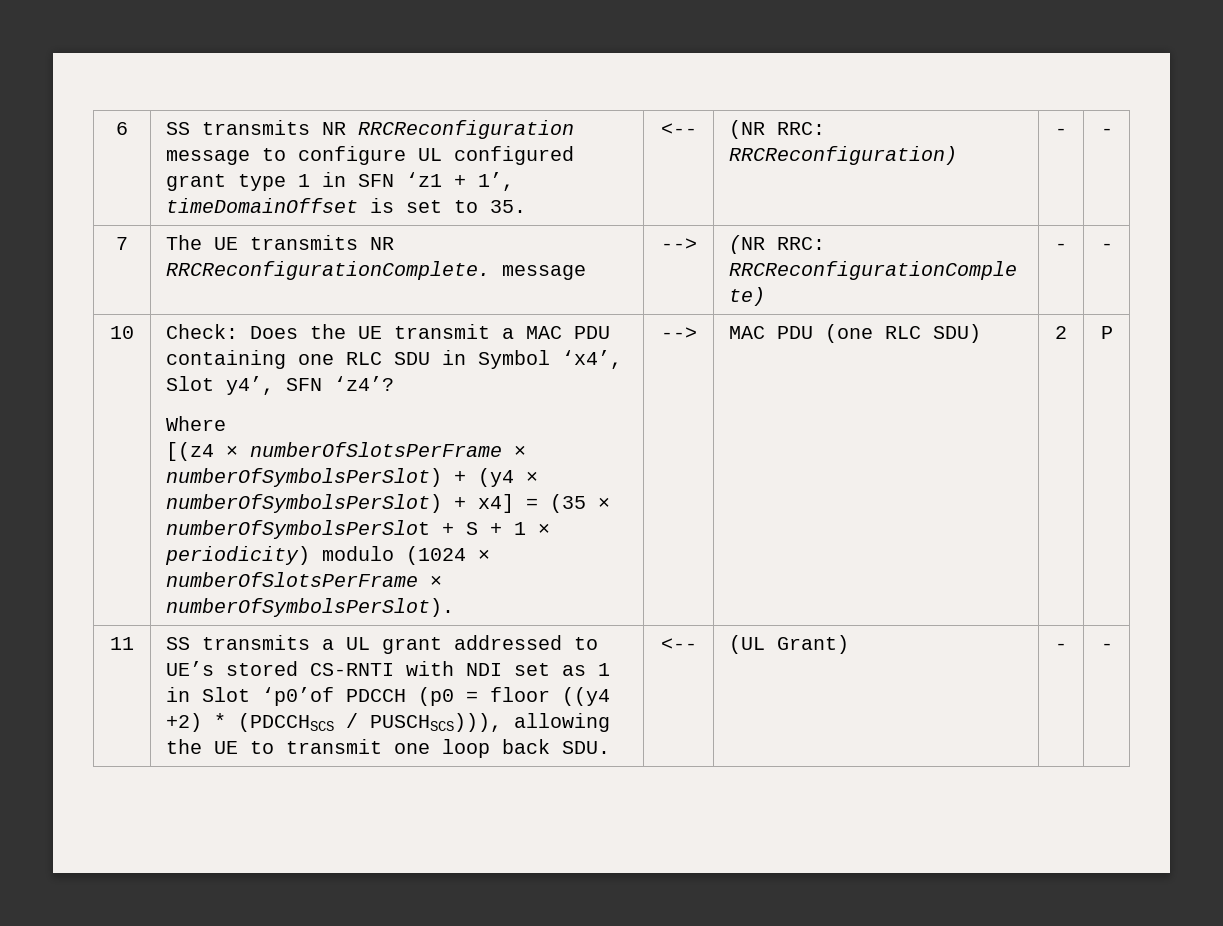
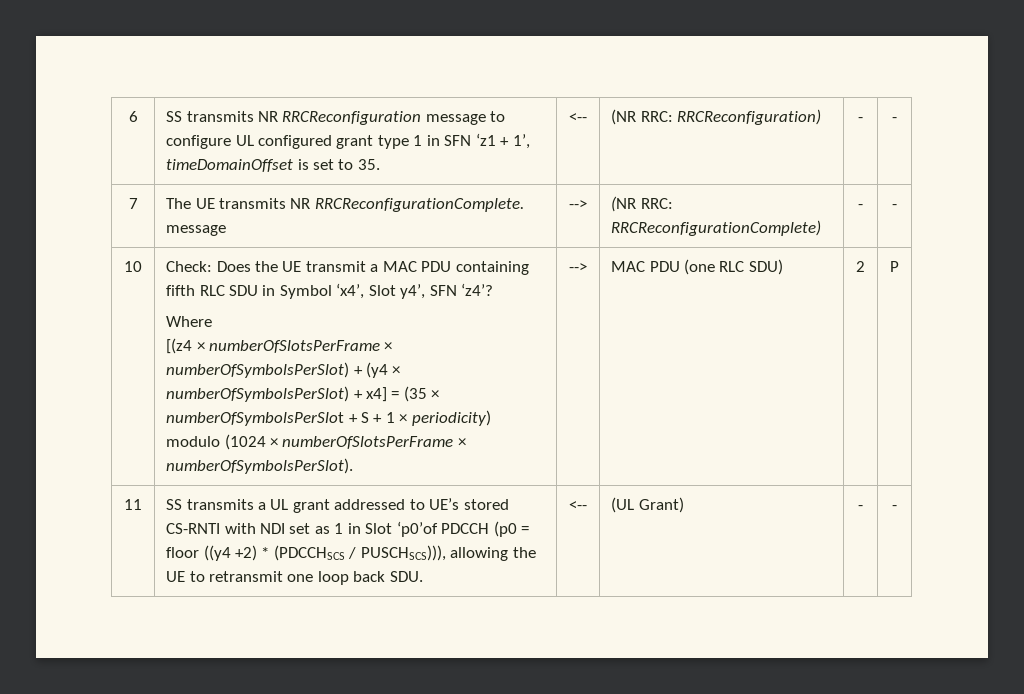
- Check: Does the UE transmit a MAC PDU containing one RLC SDU in Symbol ‘x4’, Slot y4’, SFN ‘z4’?
+ Check: Does the UE transmit a MAC PDU containing fifth RLC SDU in Symbol ‘x4’, Slot y4’, SFN ‘z4’?
- SS transmits a UL grant addressed to UE’s stored CS-RNTI with NDI set as 1 in Slot ‘p0’of PDCCH (p0 = floor ((y4 +2) * (PDCCHSCS / PUSCHSCS))), allowing the UE to transmit one loop back SDU.
+ SS transmits a UL grant addressed to UE’s stored CS-RNTI with NDI set as 1 in Slot ‘p0’of PDCCH (p0 = floor ((y4 +2) * (PDCCHSCS / PUSCHSCS))), allowing the UE to retransmit one loop back SDU.

